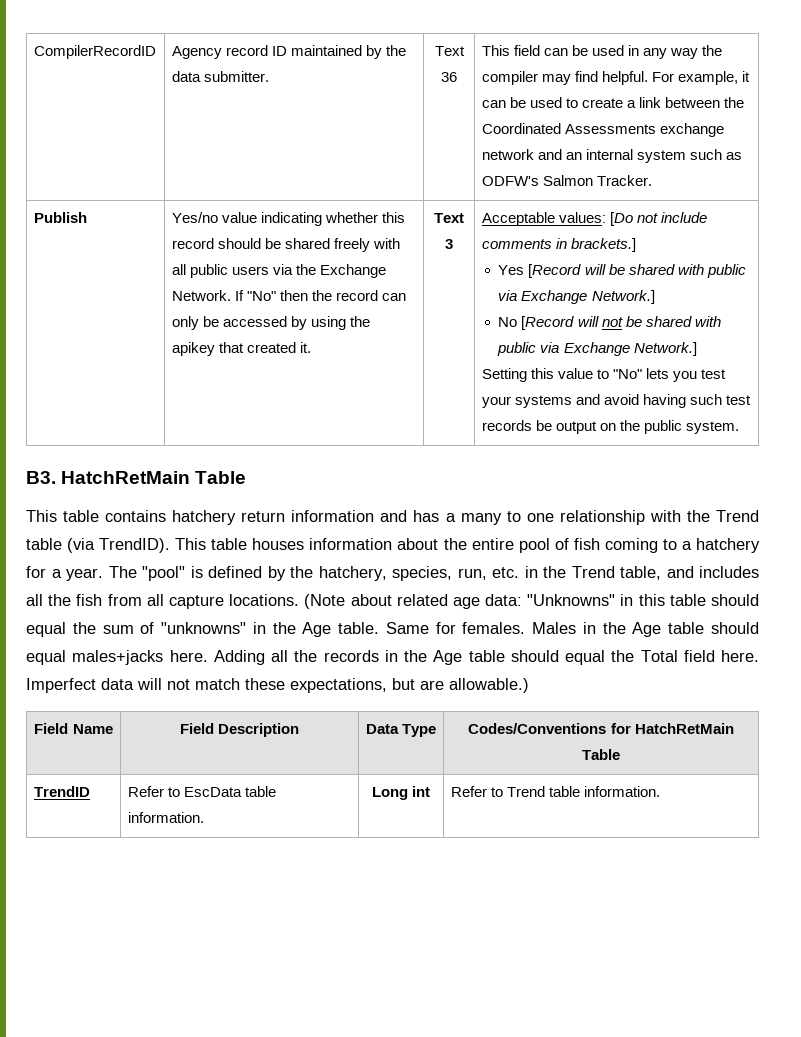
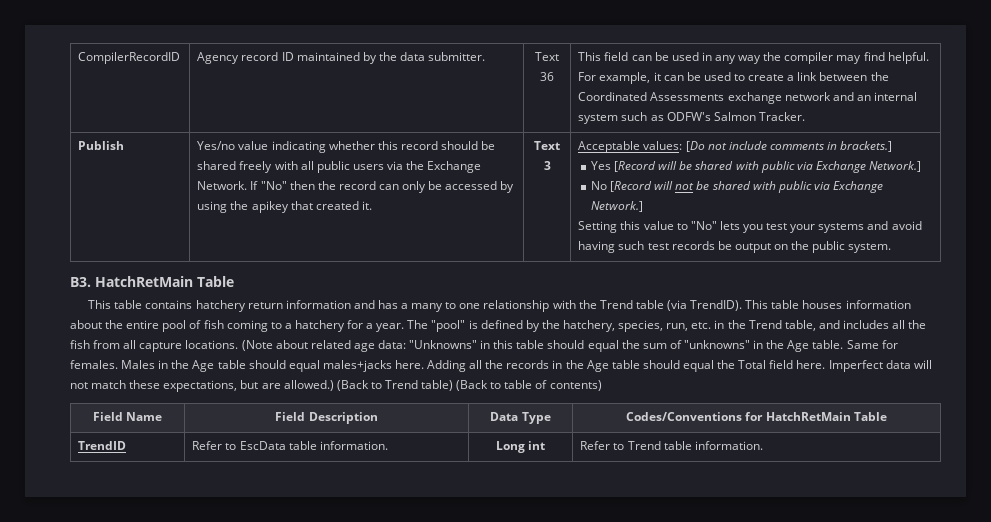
- Imperfect data will not match these expectations, but are allowable.)
+ Imperfect data will not match these expectations, but are allowed.) (Back to Trend table) (Back to table of contents)

